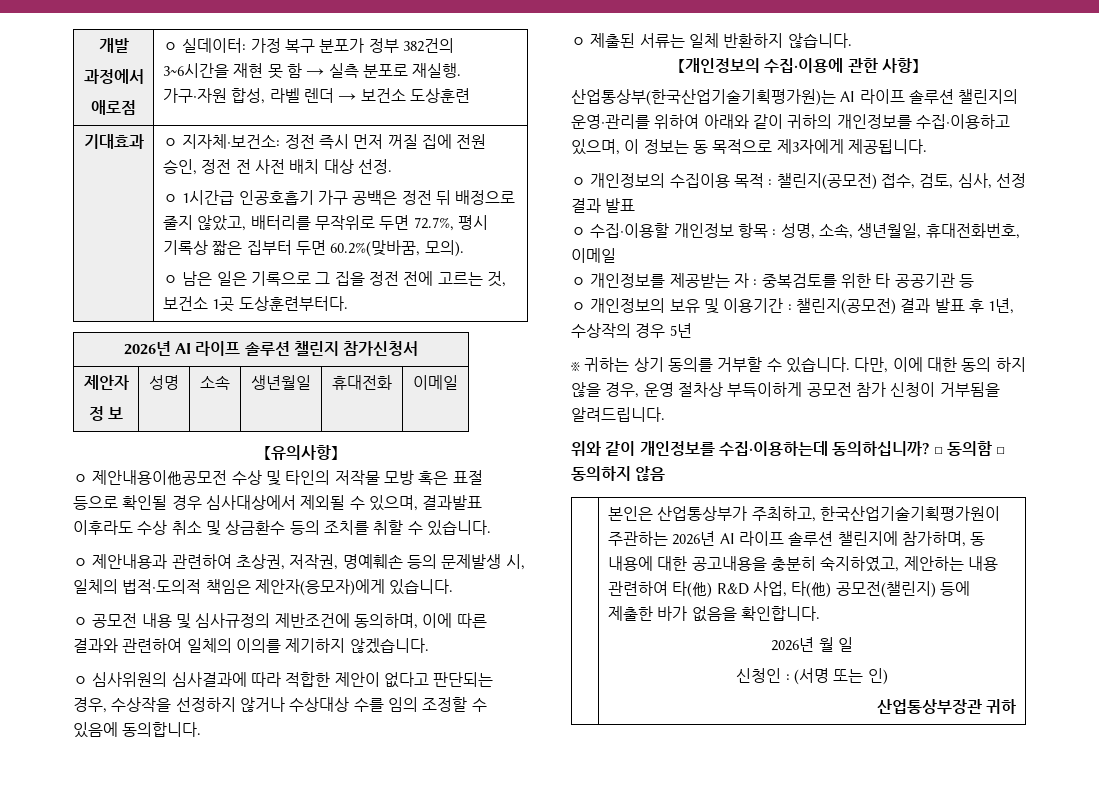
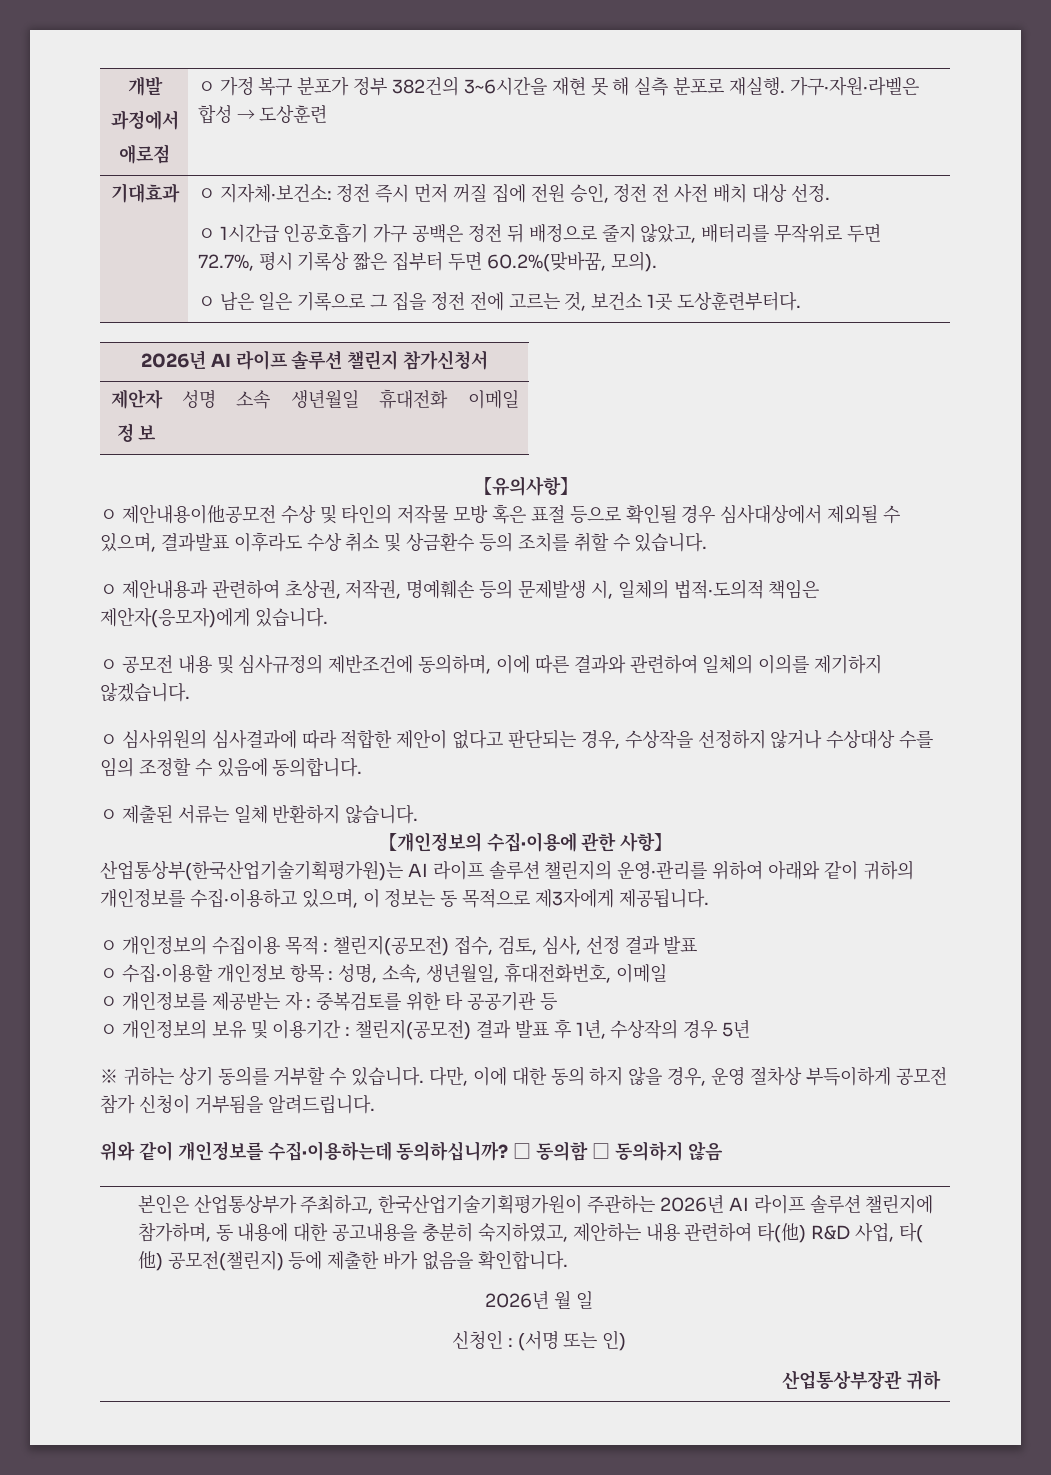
  개발
  과정에서
- 애로점 | ㅇ 실데이터: 가정 복구 분포가 정부 382건의 3~6시간을 재현 못 함 → 실측 분포로 재실행. 가구·자원 합성, 라벨 렌더 → 보건소 도상훈련
+ 애로점 | ㅇ 가정 복구 분포가 정부 382건의 3~6시간을 재현 못 해 실측 분포로 재실행. 가구·자원·라벨은 합성 → 도상훈련

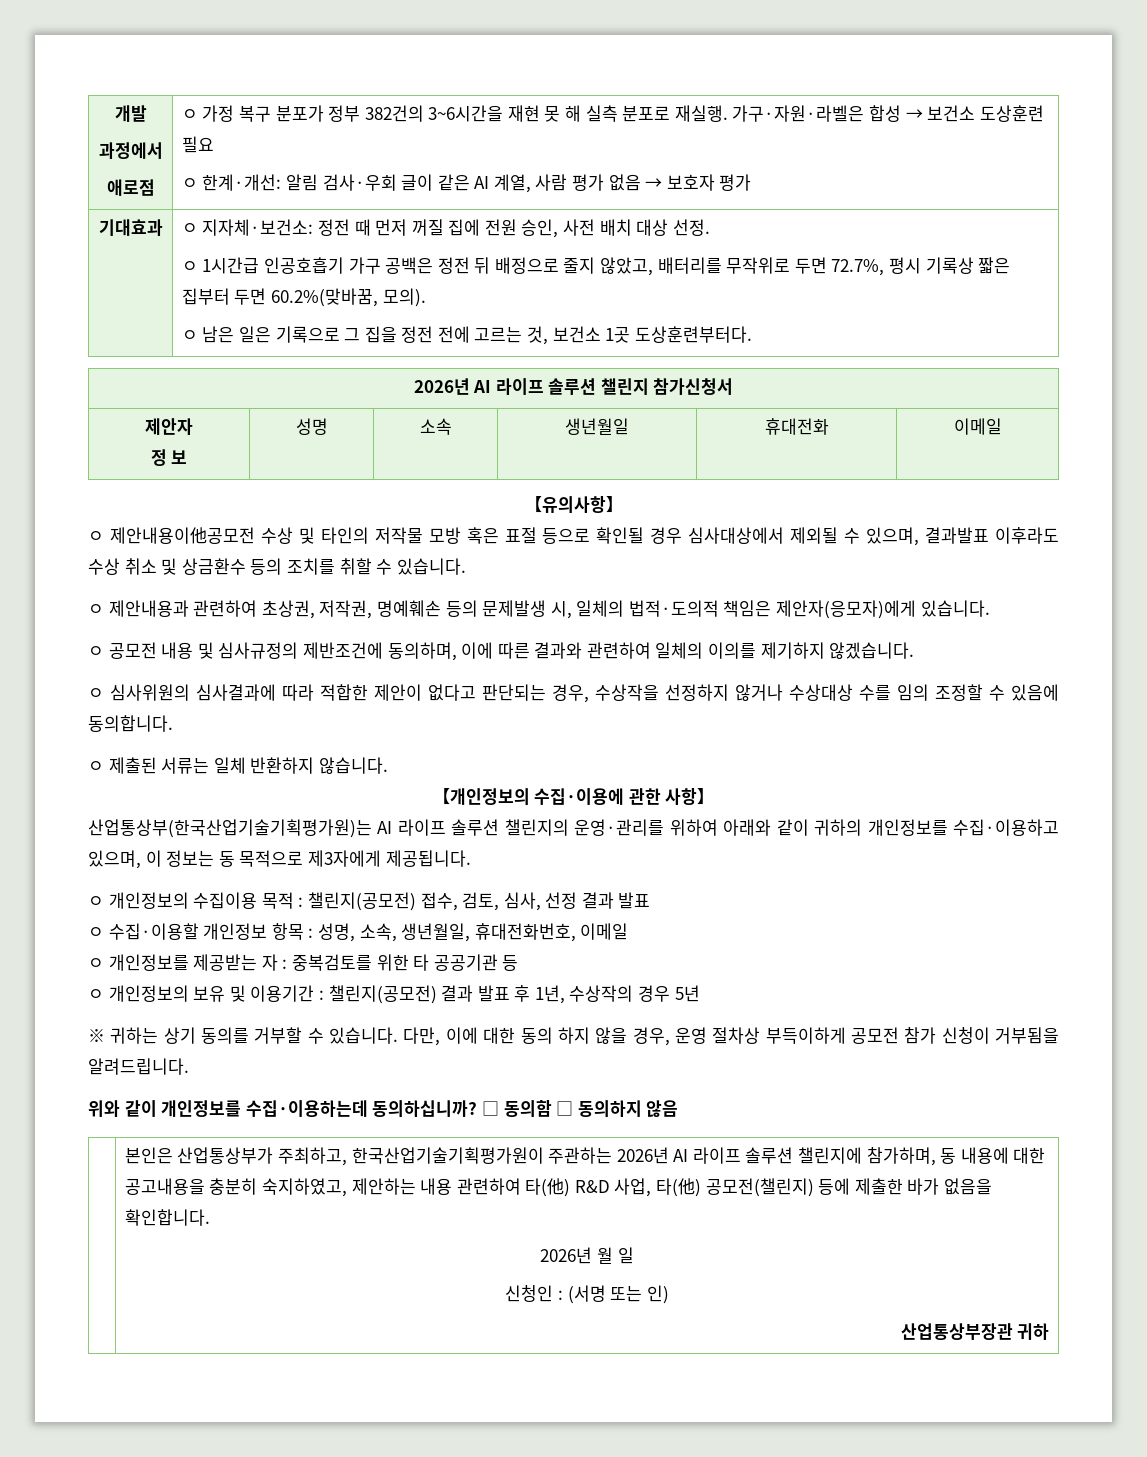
  개발
  과정에서
- 애로점 | ㅇ 가정 복구 분포가 정부 382건의 3~6시간을 재현 못 해 실측 분포로 재실행. 가구·자원·라벨은 합성 → 도상훈련
+ 애로점 | ㅇ 가정 복구 분포가 정부 382건의 3~6시간을 재현 못 해 실측 분포로 재실행. 가구·자원·라벨은 합성 → 보건소 도상훈련 필요
+ ㅇ 한계·개선: 알림 검사·우회 글이 같은 AI 계열, 사람 평가 없음 → 보호자 평가
- ㅇ 지자체·보건소: 정전 즉시 먼저 꺼질 집에 전원 승인, 정전 전 사전 배치 대상 선정.
+ ㅇ 지자체·보건소: 정전 때 먼저 꺼질 집에 전원 승인, 사전 배치 대상 선정.

